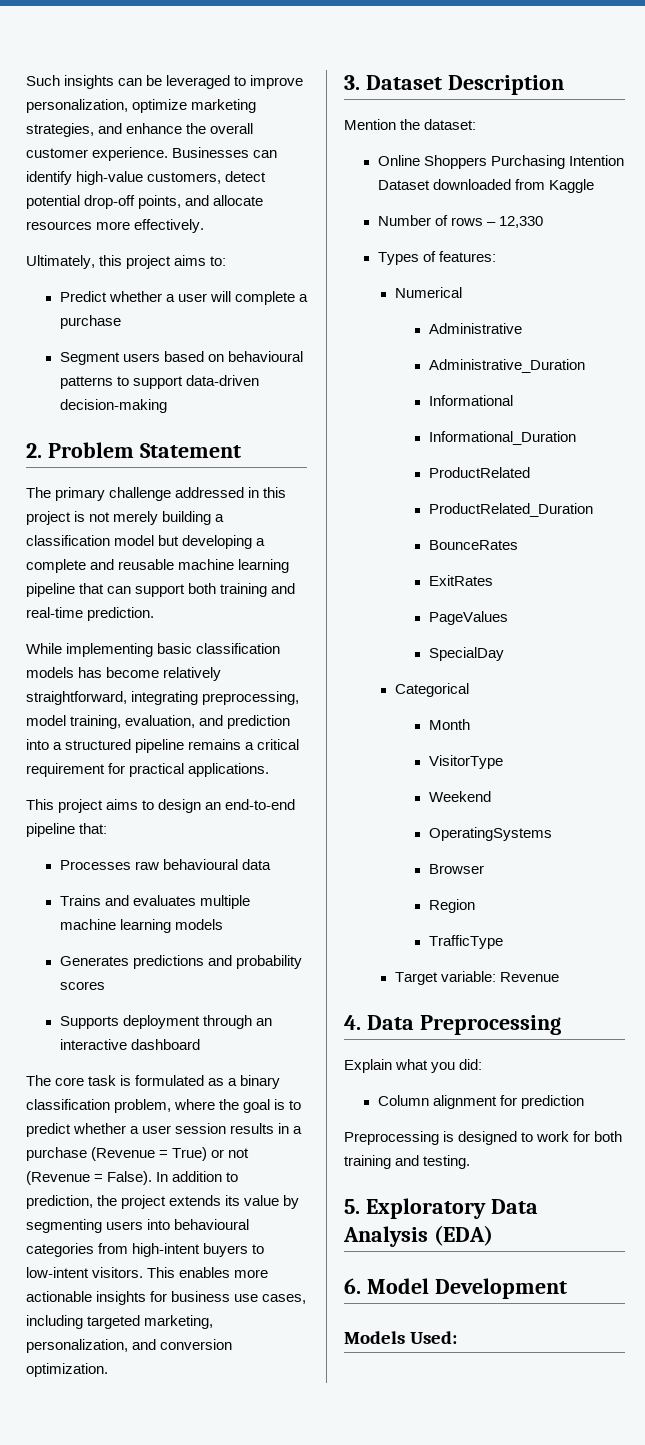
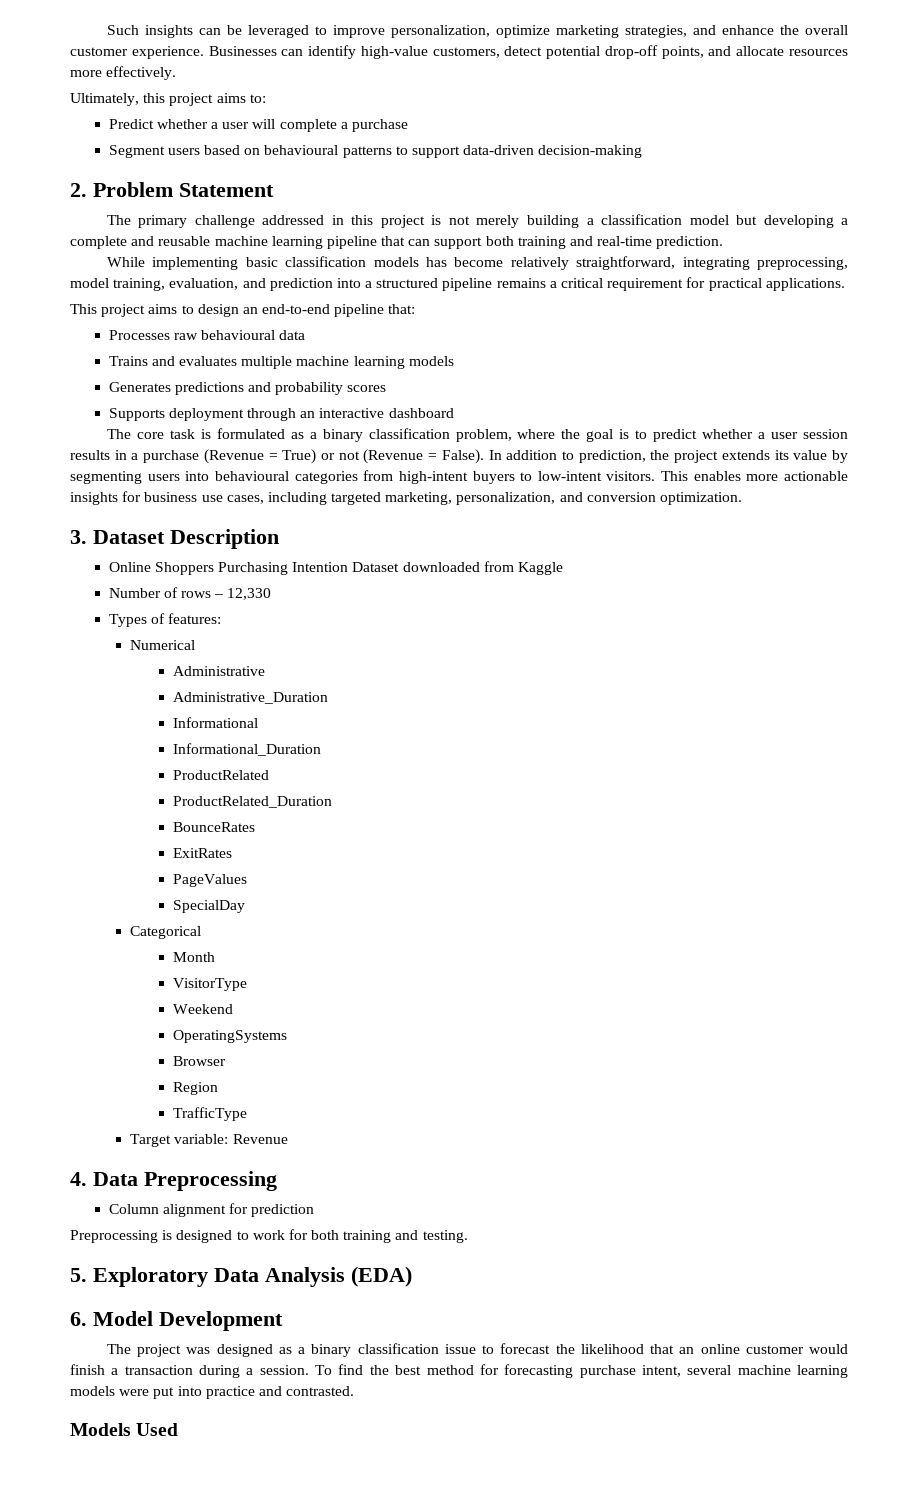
- Mention the dataset:
- Explain what you did:
+ The project was designed as a binary classification issue to forecast the likelihood that an online customer would finish a transaction during a session. To find the best method for forecasting purchase intent, several machine learning models were put into practice and contrasted.
- Models Used:
+ Models Used

